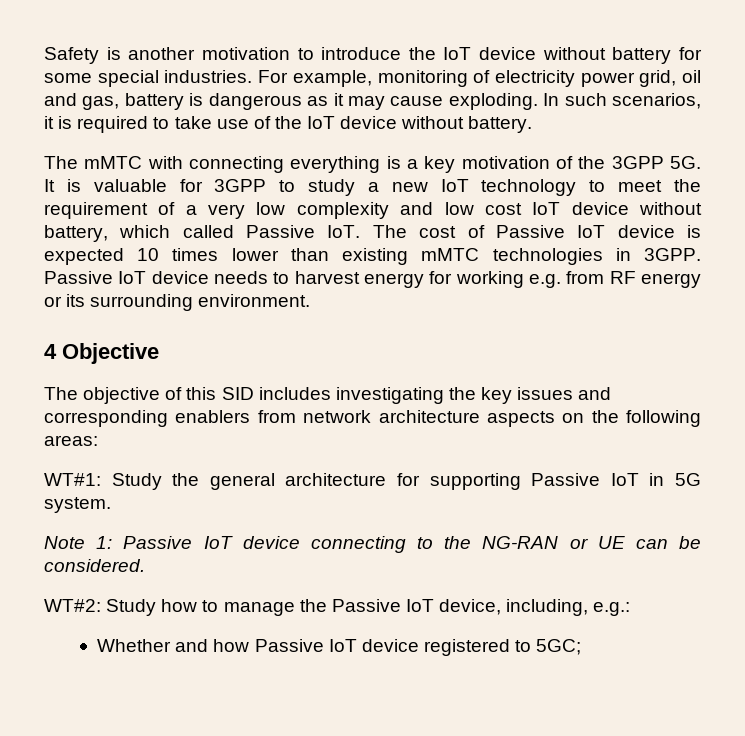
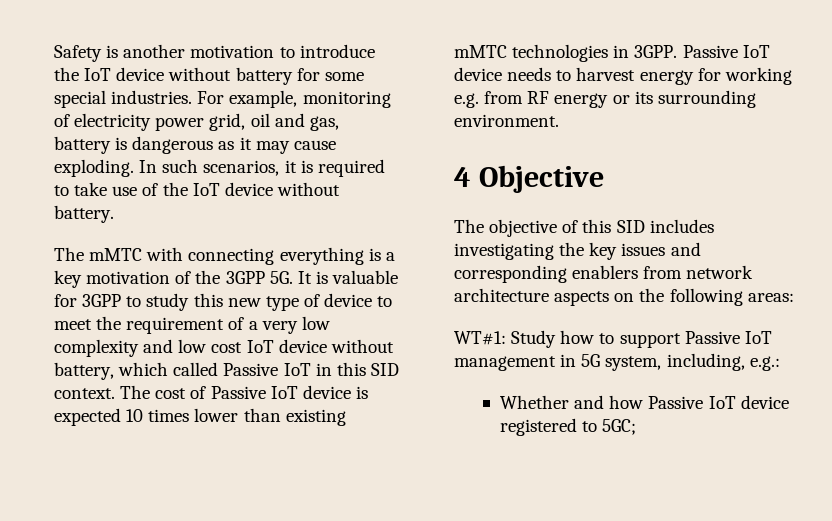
- It is valuable for 3GPP to study a new IoT technology to meet the requirement of a very low complexity and low cost IoT device without battery, which called Passive IoT. The cost of Passive IoT device is expected 10 times lower than existing mMTC technologies in 3GPP.
+ It is valuable for 3GPP to study this new type of device to meet the requirement of a very low complexity and low cost IoT device without battery, which called Passive IoT in this SID context. The cost of Passive IoT device is expected 10 times lower than existing mMTC technologies in 3GPP.
- WT#1: Study the general architecture for supporting Passive IoT in 5G system.
- Note 1: Passive IoT device connecting to the NG-RAN or UE can be considered.
- WT#2: Study how to manage the Passive IoT device, including, e.g.:
+ WT#1: Study how to support Passive IoT management in 5G system, including, e.g.:

